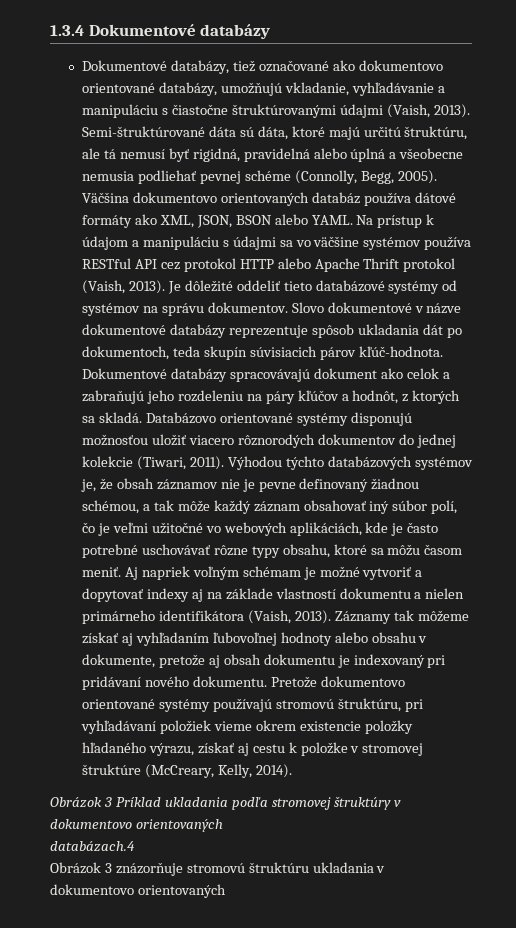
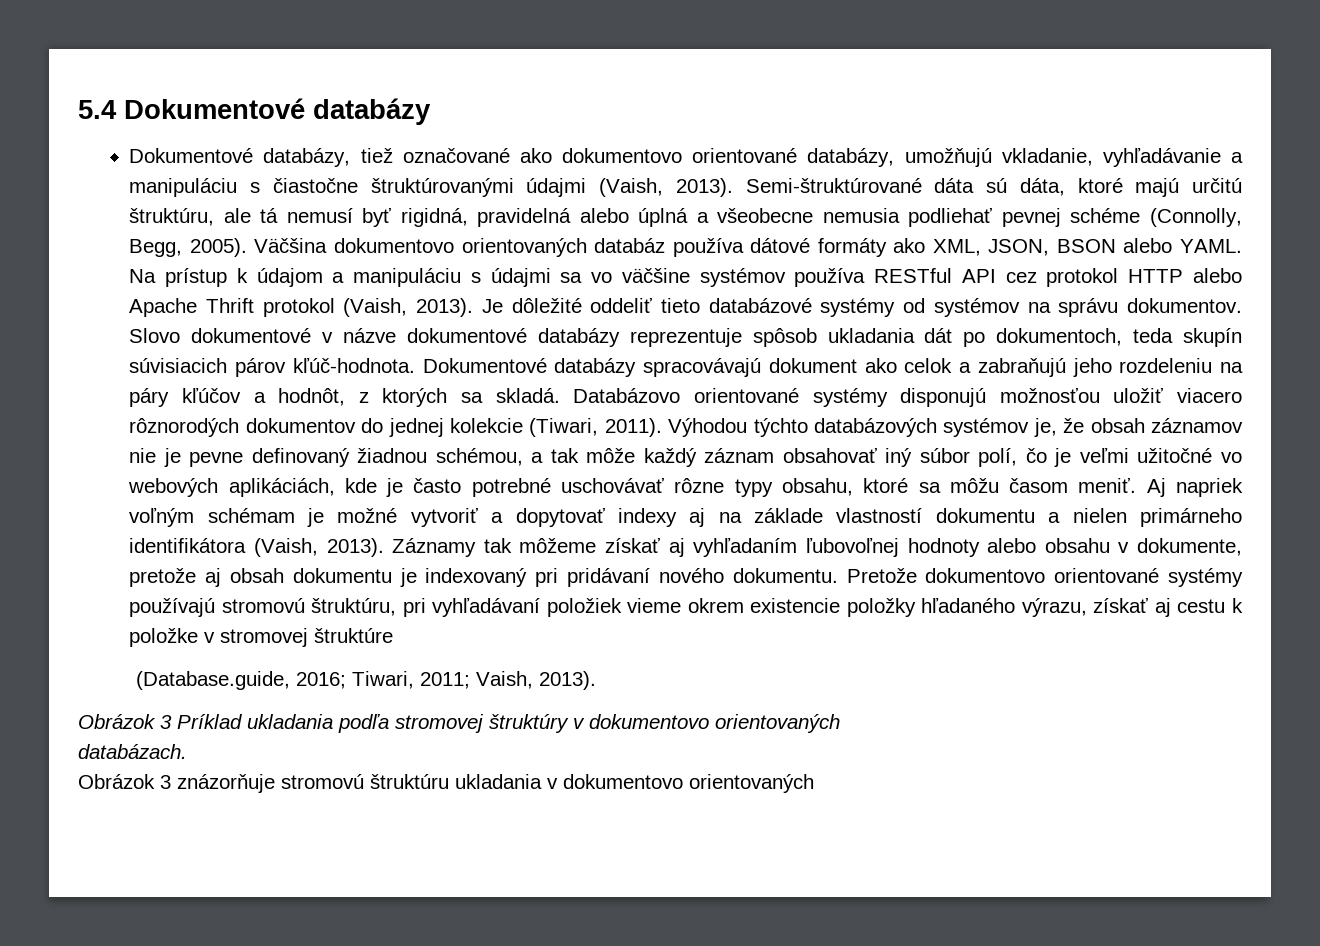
- 1.3.4 Dokumentové databázy
+ 5.4 Dokumentové databázy
- Pretože dokumentovo orientované systémy používajú stromovú štruktúru, pri vyhľadávaní položiek vieme okrem existencie položky hľadaného výrazu, získať aj cestu k položke v stromovej štruktúre (McCreary, Kelly, 2014).
+ Pretože dokumentovo orientované systémy používajú stromovú štruktúru, pri vyhľadávaní položiek vieme okrem existencie položky hľadaného výrazu, získať aj cestu k položke v stromovej štruktúre
+ (Database.guide, 2016; Tiwari, 2011; Vaish, 2013).
- databázach.4
+ databázach.

